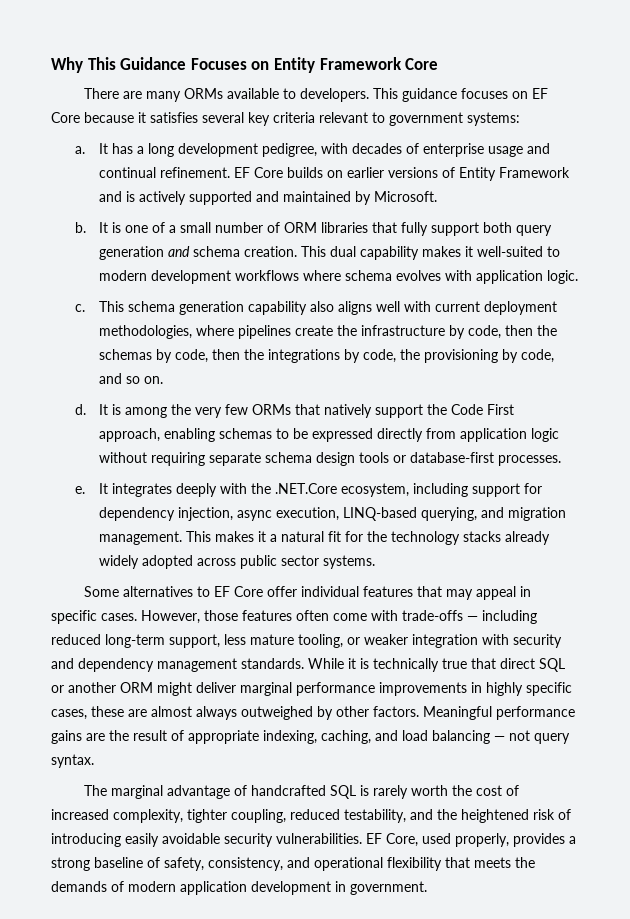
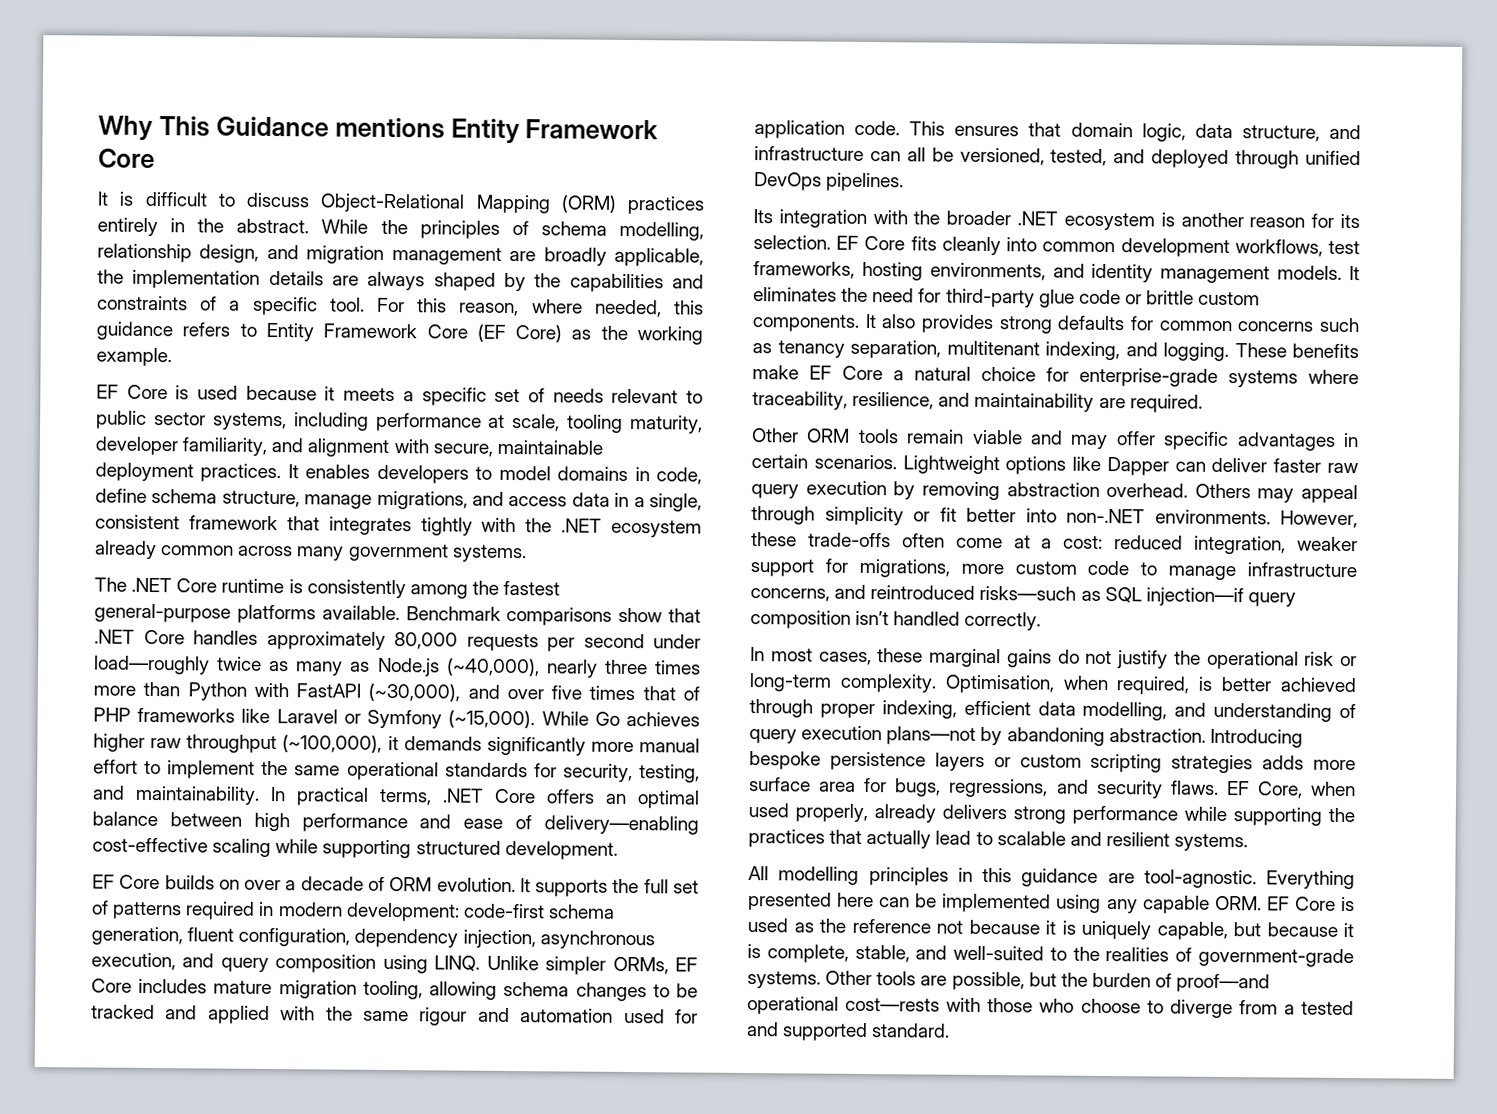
- Why This Guidance Focuses on Entity Framework Core
+ Why This Guidance mentions Entity Framework Core
- There are many ORMs available to developers. This guidance focuses on EF Core because it satisfies several key criteria relevant to government systems:
- a. It has a long development pedigree, with decades of enterprise usage and continual refinement. EF Core builds on earlier versions of Entity Framework and is actively supported and maintained by Microsoft.
- b. It is one of a small number of ORM libraries that fully support both query generation and schema creation. This dual capability makes it well-suited to modern development workflows where schema evolves with application logic.
- c. This schema generation capability also aligns well with current deployment methodologies, where pipelines create the infrastructure by code, then the schemas by code, then the integrations by code, the provisioning by code, and so on.
- d. It is among the very few ORMs that natively support the Code First approach, enabling schemas to be expressed directly from application logic without requiring separate schema design tools or database-first processes.
- e. It integrates deeply with the .NET.Core ecosystem, including support for dependency injection, async execution, LINQ-based querying, and migration management. This makes it a natural fit for the technology stacks already widely adopted across public sector systems.
- Some alternatives to EF Core offer individual features that may appeal in specific cases. However, those features often come with trade-offs — including reduced long-term support, less mature tooling, or weaker integration with security and dependency management standards. While it is technically true that direct SQL or another ORM might deliver marginal performance improvements in highly specific cases, these are almost always outweighed by other factors. Meaningful performance gains are the result of appropriate indexing, caching, and load balancing — not query syntax.
- The marginal advantage of handcrafted SQL is rarely worth the cost of increased complexity, tighter coupling, reduced testability, and the heightened risk of introducing easily avoidable security vulnerabilities. EF Core, used properly, provides a strong baseline of safety, consistency, and operational flexibility that meets the demands of modern application development in government.
+ It is difficult to discuss Object-Relational Mapping (ORM) practices entirely in the abstract. While the principles of schema modelling, relationship design, and migration management are broadly applicable, the implementation details are always shaped by the capabilities and constraints of a specific tool. For this reason, where needed, this guidance refers to Entity Framework Core (EF Core) as the working example.
+ EF Core is used because it meets a specific set of needs relevant to public sector systems, including performance at scale, tooling maturity, developer familiarity, and alignment with secure, maintainable deployment practices. It enables developers to model domains in code, define schema structure, manage migrations, and access data in a single, consistent framework that integrates tightly with the .NET ecosystem already common across many government systems.
+ The .NET Core runtime is consistently among the fastest general-purpose platforms available. Benchmark comparisons show that .NET Core handles approximately 80,000 requests per second under load—roughly twice as many as Node.js (~40,000), nearly three times more than Python with FastAPI (~30,000), and over five times that of PHP frameworks like Laravel or Symfony (~15,000). While Go achieves higher raw throughput (~100,000), it demands significantly more manual effort to implement the same operational standards for security, testing, and maintainability. In practical terms, .NET Core offers an optimal balance between high performance and ease of delivery—enabling cost-effective scaling while supporting structured development.
+ EF Core builds on over a decade of ORM evolution. It supports the full set of patterns required in modern development: code-first schema generation, fluent configuration, dependency injection, asynchronous execution, and query composition using LINQ. Unlike simpler ORMs, EF Core includes mature migration tooling, allowing schema changes to be tracked and applied with the same rigour and automation used for application code. This ensures that domain logic, data structure, and infrastructure can all be versioned, tested, and deployed through unified DevOps pipelines.
+ Its integration with the broader .NET ecosystem is another reason for its selection. EF Core fits cleanly into common development workflows, test frameworks, hosting environments, and identity management models. It eliminates the need for third-party glue code or brittle custom components. It also provides strong defaults for common concerns such as tenancy separation, multitenant indexing, and logging. These benefits make EF Core a natural choice for enterprise-grade systems where traceability, resilience, and maintainability are required.
+ Other ORM tools remain viable and may offer specific advantages in certain scenarios. Lightweight options like Dapper can deliver faster raw query execution by removing abstraction overhead. Others may appeal through simplicity or fit better into non-.NET environments. However, these trade-offs often come at a cost: reduced integration, weaker support for migrations, more custom code to manage infrastructure concerns, and reintroduced risks—such as SQL injection—if query composition isn’t handled correctly.
+ In most cases, these marginal gains do not justify the operational risk or long-term complexity. Optimisation, when required, is better achieved through proper indexing, efficient data modelling, and understanding of query execution plans—not by abandoning abstraction. Introducing bespoke persistence layers or custom scripting strategies adds more surface area for bugs, regressions, and security flaws. EF Core, when used properly, already delivers strong performance while supporting the practices that actually lead to scalable and resilient systems.
+ All modelling principles in this guidance are tool-agnostic. Everything presented here can be implemented using any capable ORM. EF Core is used as the reference not because it is uniquely capable, but because it is complete, stable, and well-suited to the realities of government-grade systems. Other tools are possible, but the burden of proof—and operational cost—rests with those who choose to diverge from a tested and supported standard.

